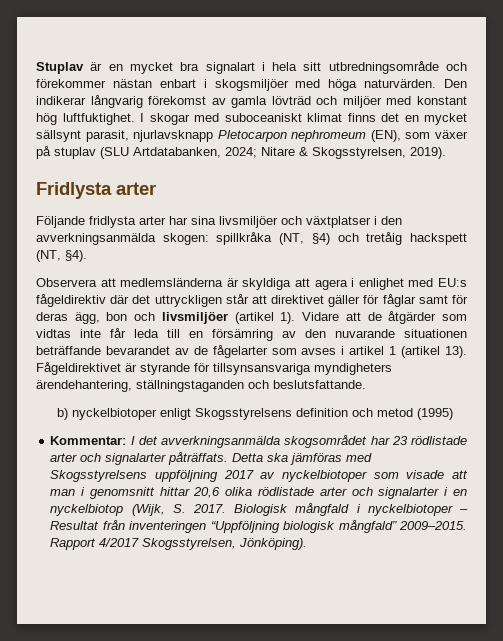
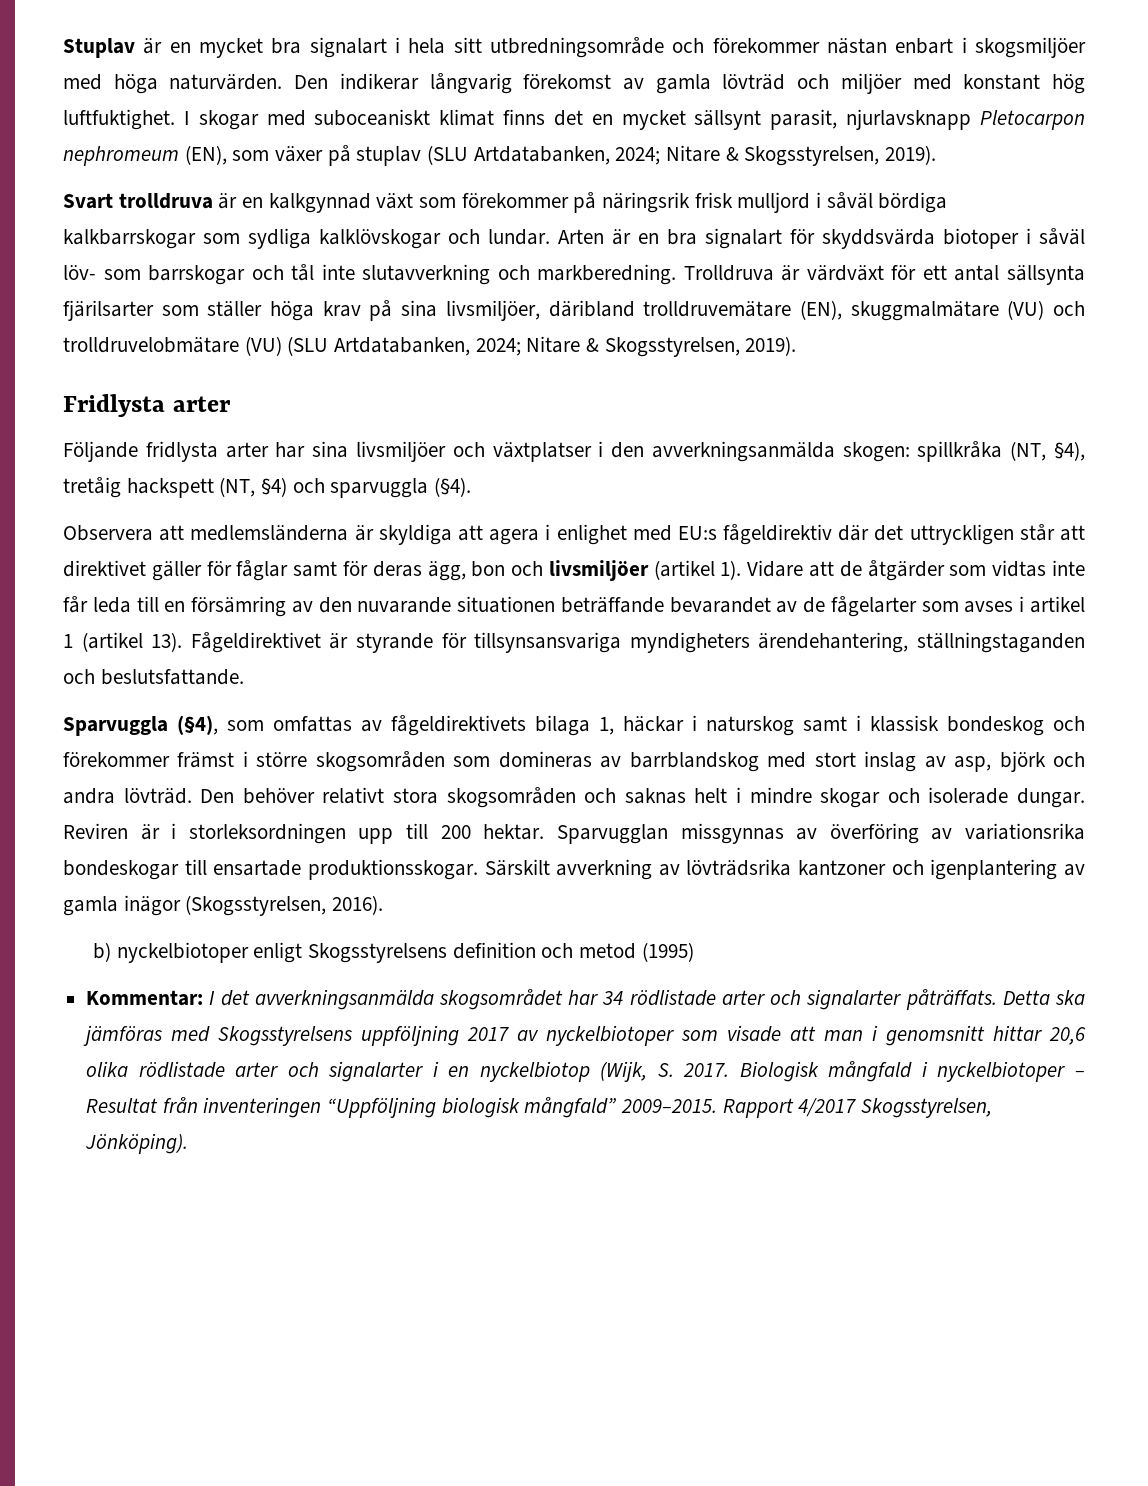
+ Svart trolldruva är en kalkgynnad växt som förekommer på näringsrik frisk mulljord i såväl bördiga kalkbarrskogar som sydliga kalklövskogar och lundar. Arten är en bra signalart för skyddsvärda biotoper i såväl löv- som barrskogar och tål inte slutavverkning och markberedning. Trolldruva är värdväxt för ett antal sällsynta fjärilsarter som ställer höga krav på sina livsmiljöer, däribland trolldruvemätare (EN), skuggmalmätare (VU) och trolldruvelobmätare (VU) (SLU Artdatabanken, 2024; Nitare & Skogsstyrelsen, 2019).
- Följande fridlysta arter har sina livsmiljöer och växtplatser i den avverkningsanmälda skogen: spillkråka (NT, §4) och tretåig hackspett (NT, §4).
+ Följande fridlysta arter har sina livsmiljöer och växtplatser i den avverkningsanmälda skogen: spillkråka (NT, §4), tretåig hackspett (NT, §4) och sparvuggla (§4).
+ Sparvuggla (§4), som omfattas av fågeldirektivets bilaga 1, häckar i naturskog samt i klassisk bondeskog och förekommer främst i större skogsområden som domineras av barrblandskog med stort inslag av asp, björk och andra lövträd. Den behöver relativt stora skogsområden och saknas helt i mindre skogar och isolerade dungar. Reviren är i storleksordningen upp till 200 hektar. Sparvugglan missgynnas av överföring av variationsrika bondeskogar till ensartade produktionsskogar. Särskilt avverkning av lövträdsrika kantzoner och igenplantering av gamla inägor (Skogsstyrelsen, 2016).
- Kommentar: I det avverkningsanmälda skogsområdet har 23 rödlistade arter och signalarter påträffats.
+ Kommentar: I det avverkningsanmälda skogsområdet har 34 rödlistade arter och signalarter påträffats.

